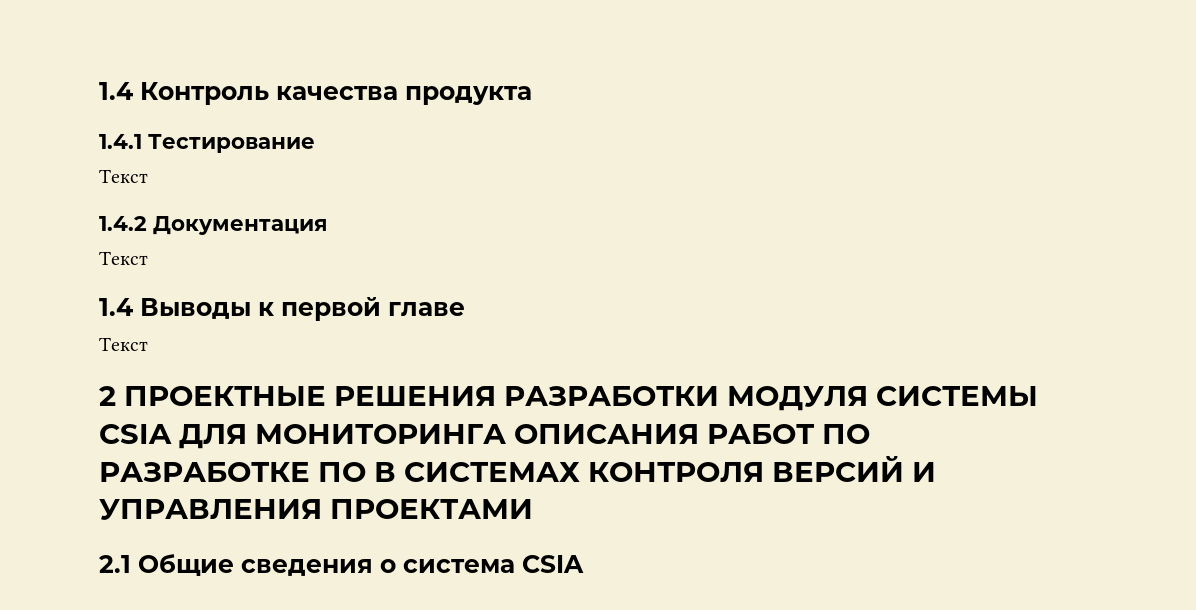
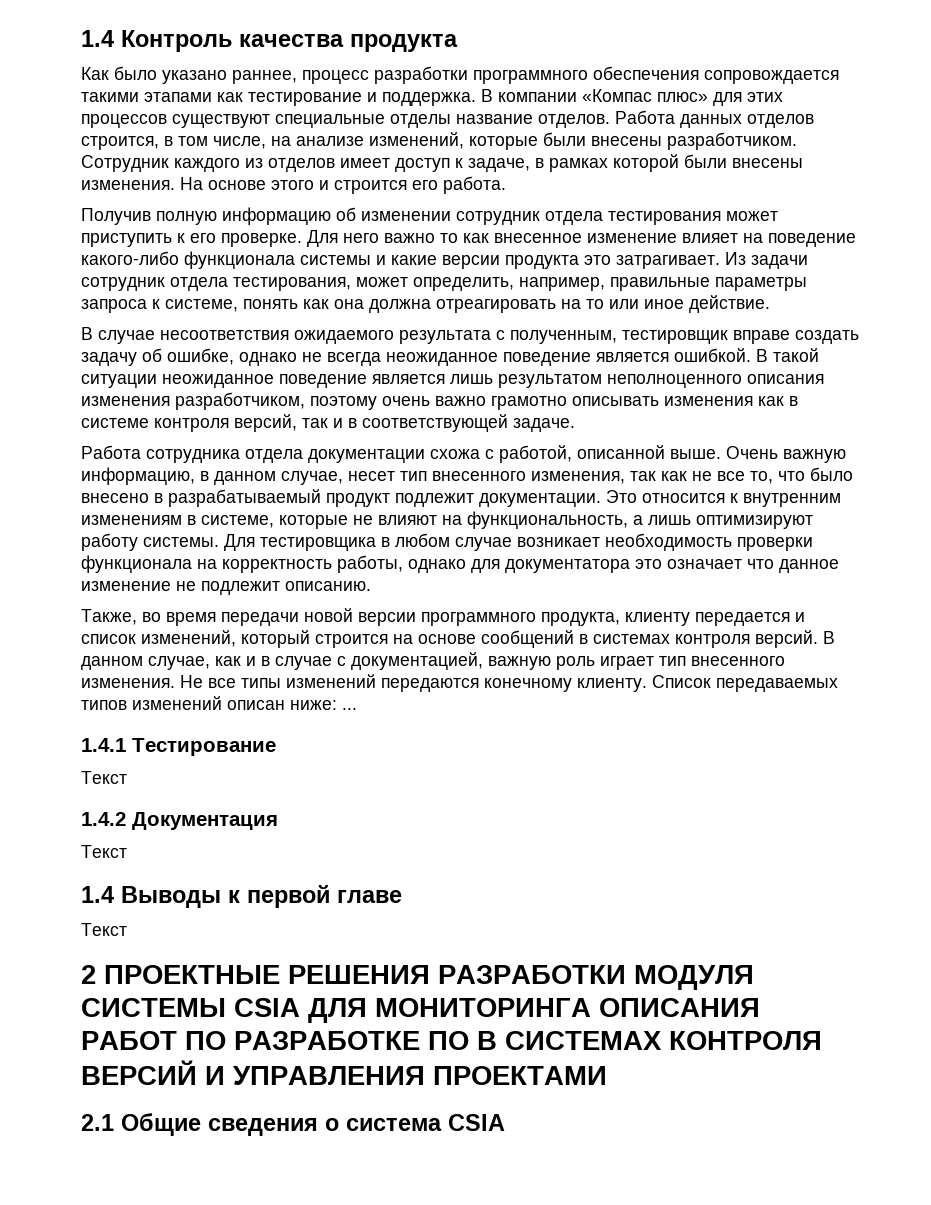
+ Как было указано раннее, процесс разработки программного обеспечения сопровождается такими этапами как тестирование и поддержка. В компании «Компас плюс» для этих процессов существуют специальные отделы название отделов. Работа данных отделов строится, в том числе, на анализе изменений, которые были внесены разработчиком. Сотрудник каждого из отделов имеет доступ к задаче, в рамках которой были внесены изменения. На основе этого и строится его работа.
+ Получив полную информацию об изменении сотрудник отдела тестирования может приступить к его проверке. Для него важно то как внесенное изменение влияет на поведение какого-либо функционала системы и какие версии продукта это затрагивает. Из задачи сотрудник отдела тестирования, может определить, например, правильные параметры запроса к системе, понять как она должна отреагировать на то или иное действие.
+ В случае несоответствия ожидаемого результата с полученным, тестировщик вправе создать задачу об ошибке, однако не всегда неожиданное поведение является ошибкой. В такой ситуации неожиданное поведение является лишь результатом неполноценного описания изменения разработчиком, поэтому очень важно грамотно описывать изменения как в системе контроля версий, так и в соответствующей задаче.
+ Работа сотрудника отдела документации схожа с работой, описанной выше. Очень важную информацию, в данном случае, несет тип внесенного изменения, так как не все то, что было внесено в разрабатываемый продукт подлежит документации. Это относится к внутренним изменениям в системе, которые не влияют на функциональность, а лишь оптимизируют работу системы. Для тестировщика в любом случае возникает необходимость проверки функционала на корректность работы, однако для документатора это означает что данное изменение не подлежит описанию.
+ Также, во время передачи новой версии программного продукта, клиенту передается и список изменений, который строится на основе сообщений в системах контроля версий. В данном случае, как и в случае с документацией, важную роль играет тип внесенного изменения. Не все типы изменений передаются конечному клиенту. Список передаваемых типов изменений описан ниже: ...

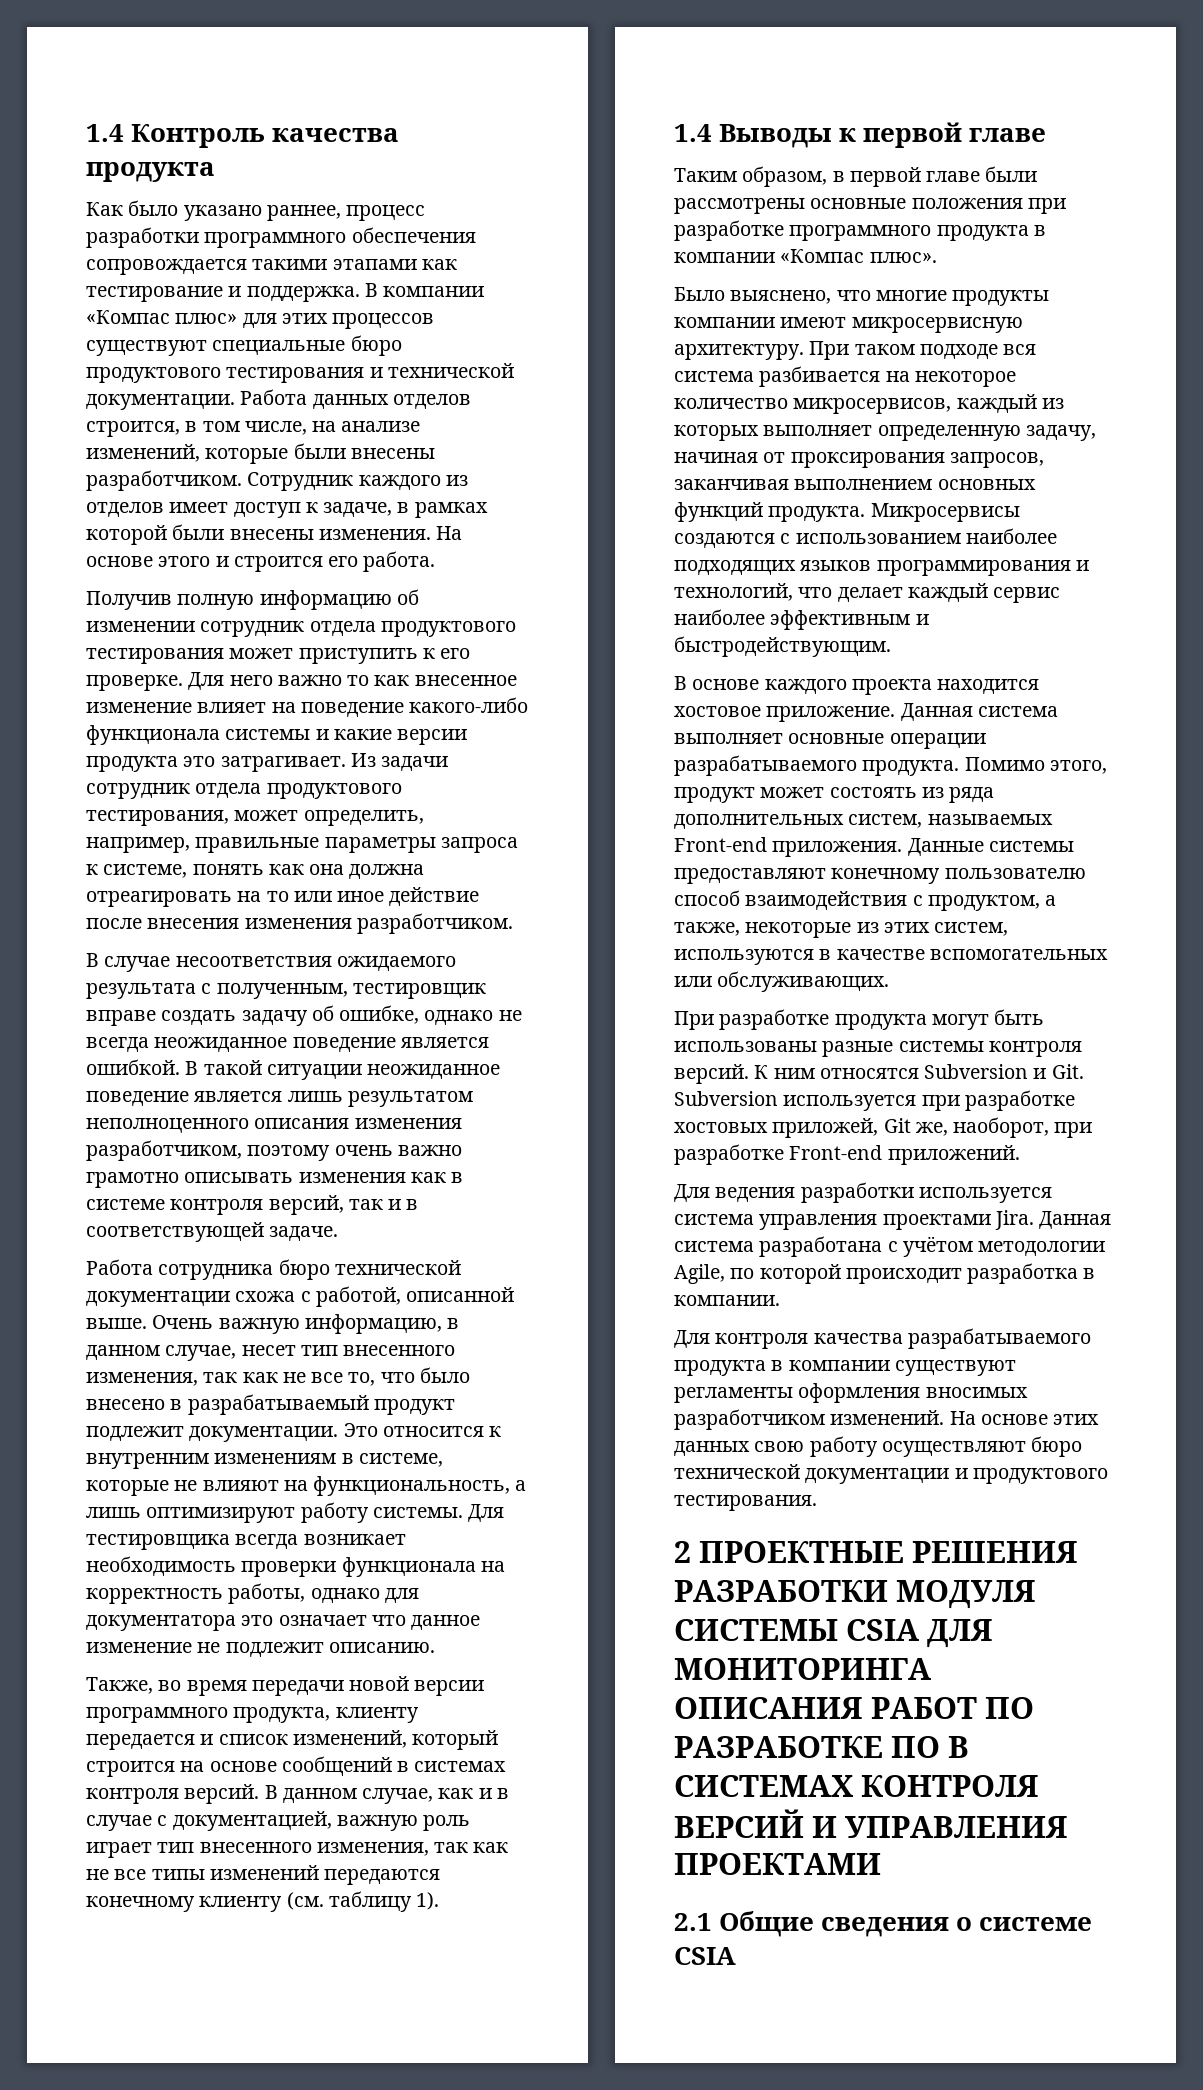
- В компании «Компас плюс» для этих процессов существуют специальные отделы название отделов.
+ В компании «Компас плюс» для этих процессов существуют специальные бюро продуктового тестирования и технической документации.
- Получив полную информацию об изменении сотрудник отдела тестирования может приступить к его проверке.
+ Получив полную информацию об изменении сотрудник отдела продуктового тестирования может приступить к его проверке.
- Из задачи сотрудник отдела тестирования, может определить, например, правильные параметры запроса к системе, понять как она должна отреагировать на то или иное действие.
+ Из задачи сотрудник отдела продуктового тестирования, может определить, например, правильные параметры запроса к системе, понять как она должна отреагировать на то или иное действие после внесения изменения разработчиком.
- Работа сотрудника отдела документации схожа с работой, описанной выше.
+ Работа сотрудника бюро технической документации схожа с работой, описанной выше.
- Для тестировщика в любом случае возникает необходимость проверки функционала на корректность работы, однако для документатора это означает что данное изменение не подлежит описанию.
+ Для тестировщика всегда возникает необходимость проверки функционала на корректность работы, однако для документатора это означает что данное изменение не подлежит описанию.
- В данном случае, как и в случае с документацией, важную роль играет тип внесенного изменения. Не все типы изменений передаются конечному клиенту. Список передаваемых типов изменений описан ниже: ...
- 1.4.1 Тестирование
- Текст
- 1.4.2 Документация
- Текст
+ В данном случае, как и в случае с документацией, важную роль играет тип внесенного изменения, так как не все типы изменений передаются конечному клиенту (см. таблицу 1).
  1.4 Выводы к первой главе
- Текст
+ Таким образом, в первой главе были рассмотрены основные положения при разработке программного продукта в компании «Компас плюс».
+ Было выяснено, что многие продукты компании имеют микросервисную архитектуру. При таком подходе вся система разбивается на некоторое количество микросервисов, каждый из которых выполняет определенную задачу, начиная от проксирования запросов, заканчивая выполнением основных функций продукта. Микросервисы создаются с использованием наиболее подходящих языков программирования и технологий, что делает каждый сервис наиболее эффективным и быстродействующим.
+ В основе каждого проекта находится хостовое приложение. Данная система выполняет основные операции разрабатываемого продукта. Помимо этого, продукт может состоять из ряда дополнительных систем, называемых Front-end приложения. Данные системы предоставляют конечному пользователю способ взаимодействия с продуктом, а также, некоторые из этих систем, используются в качестве вспомогательных или обслуживающих.
+ При разработке продукта могут быть использованы разные системы контроля версий. К ним относятся Subversion и Git. Subversion используется при разработке хостовых приложей, Git же, наоборот, при разработке Front-end приложений.
+ Для ведения разработки используется система управления проектами Jira. Данная система разработана с учётом методологии Agile, по которой происходит разработка в компании.
+ Для контроля качества разрабатываемого продукта в компании существуют регламенты оформления вносимых разработчиком изменений. На основе этих данных свою работу осуществляют бюро технической документации и продуктового тестирования.
- 2.1 Общие сведения о система CSIA
+ 2.1 Общие сведения о системе CSIA

